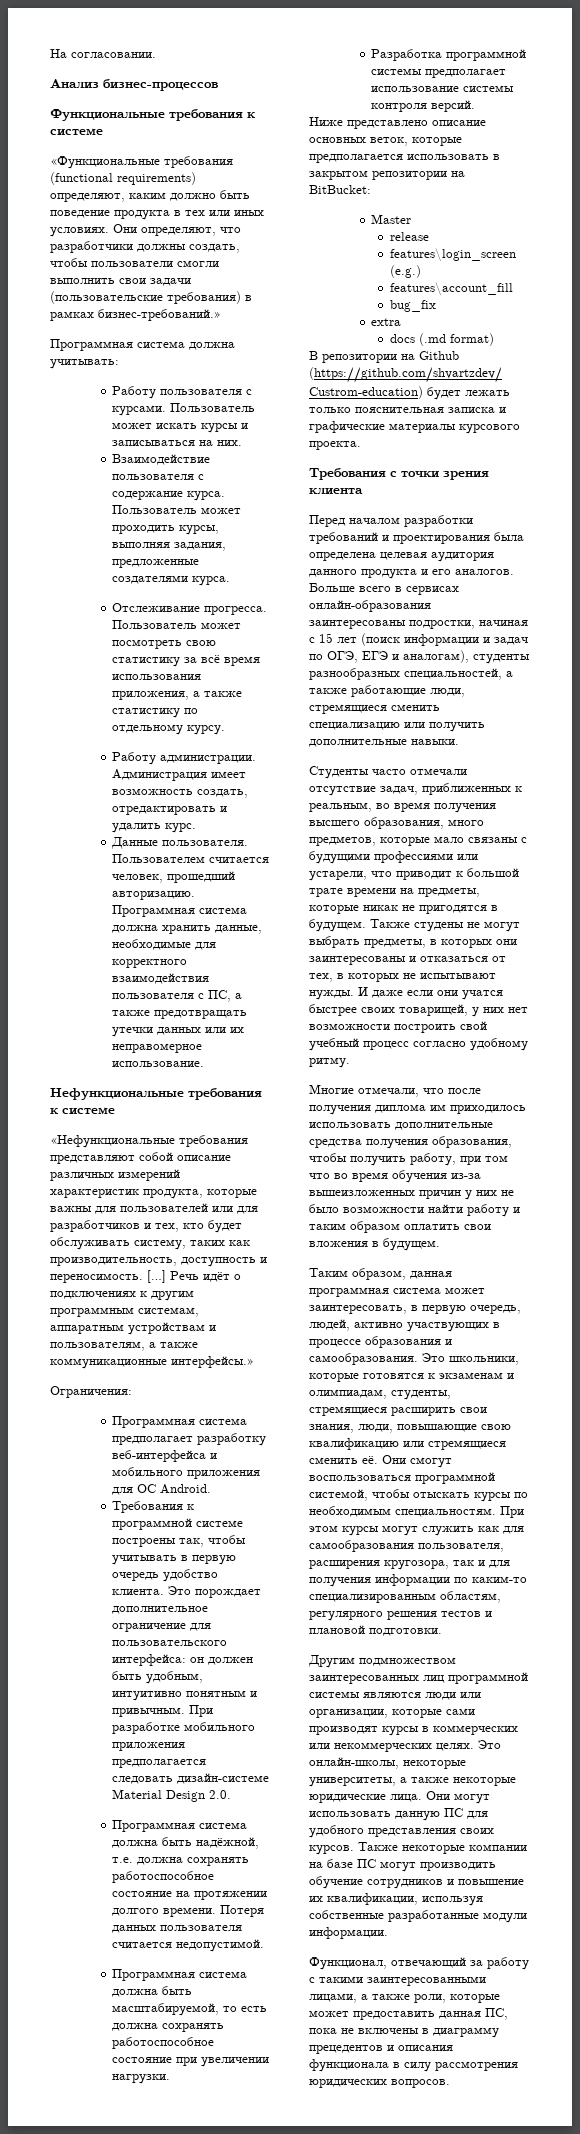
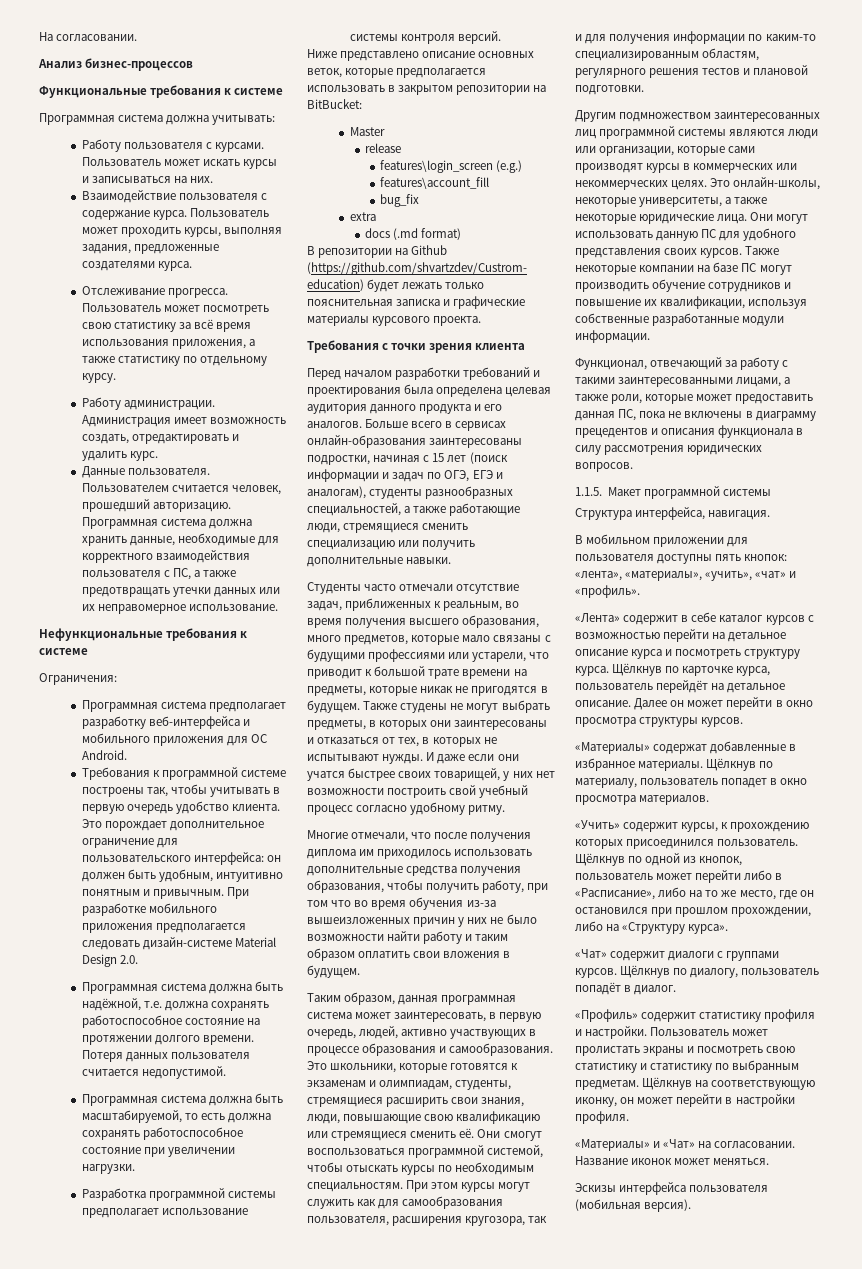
- «Функциональные требования (functional requirements) определяют, каким должно быть поведение продукта в тех или иных условиях. Они определяют, что разработчики должны создать, чтобы пользователи смогли выполнить свои задачи (пользовательские требования) в рамках бизнес-требований.»
- «Нефункциональные требования представляют собой описание различных измерений характеристик продукта, которые важны для пользователей или для разработчиков и тех, кто будет обслуживать систему, таких как производительность, доступность и переносимость. […] Речь идёт о подключениях к другим программным системам, аппаратным устройствам и пользователям, а также коммуникационные интерфейсы.»
+ 1.1.5. Макет программной системы
+ Структура интерфейса, навигация.
+ В мобильном приложении для пользователя доступны пять кнопок: «лента», «материалы», «учить», «чат» и «профиль».
+ «Лента» содержит в себе каталог курсов с возможностью перейти на детальное описание курса и посмотреть структуру курса. Щёлкнув по карточке курса, пользователь перейдёт на детальное описание. Далее он может перейти в окно просмотра структуры курсов.
+ «Материалы» содержат добавленные в избранное материалы. Щёлкнув по материалу, пользователь попадет в окно просмотра материалов.
+ «Учить» содержит курсы, к прохождению которых присоединился пользователь. Щёлкнув по одной из кнопок, пользователь может перейти либо в «Расписание», либо на то же место, где он остановился при прошлом прохождении, либо на «Структуру курса».
+ «Чат» содержит диалоги с группами курсов. Щёлкнув по диалогу, пользователь попадёт в диалог.
+ «Профиль» содержит статистику профиля и настройки. Пользователь может пролистать экраны и посмотреть свою статистику и статистику по выбранным предметам. Щёлкнув на соответствующую иконку, он может перейти в настройки профиля.
+ «Материалы» и «Чат» на согласовании. Название иконок может меняться.
+ Эскизы интерфейса пользователя (мобильная версия).

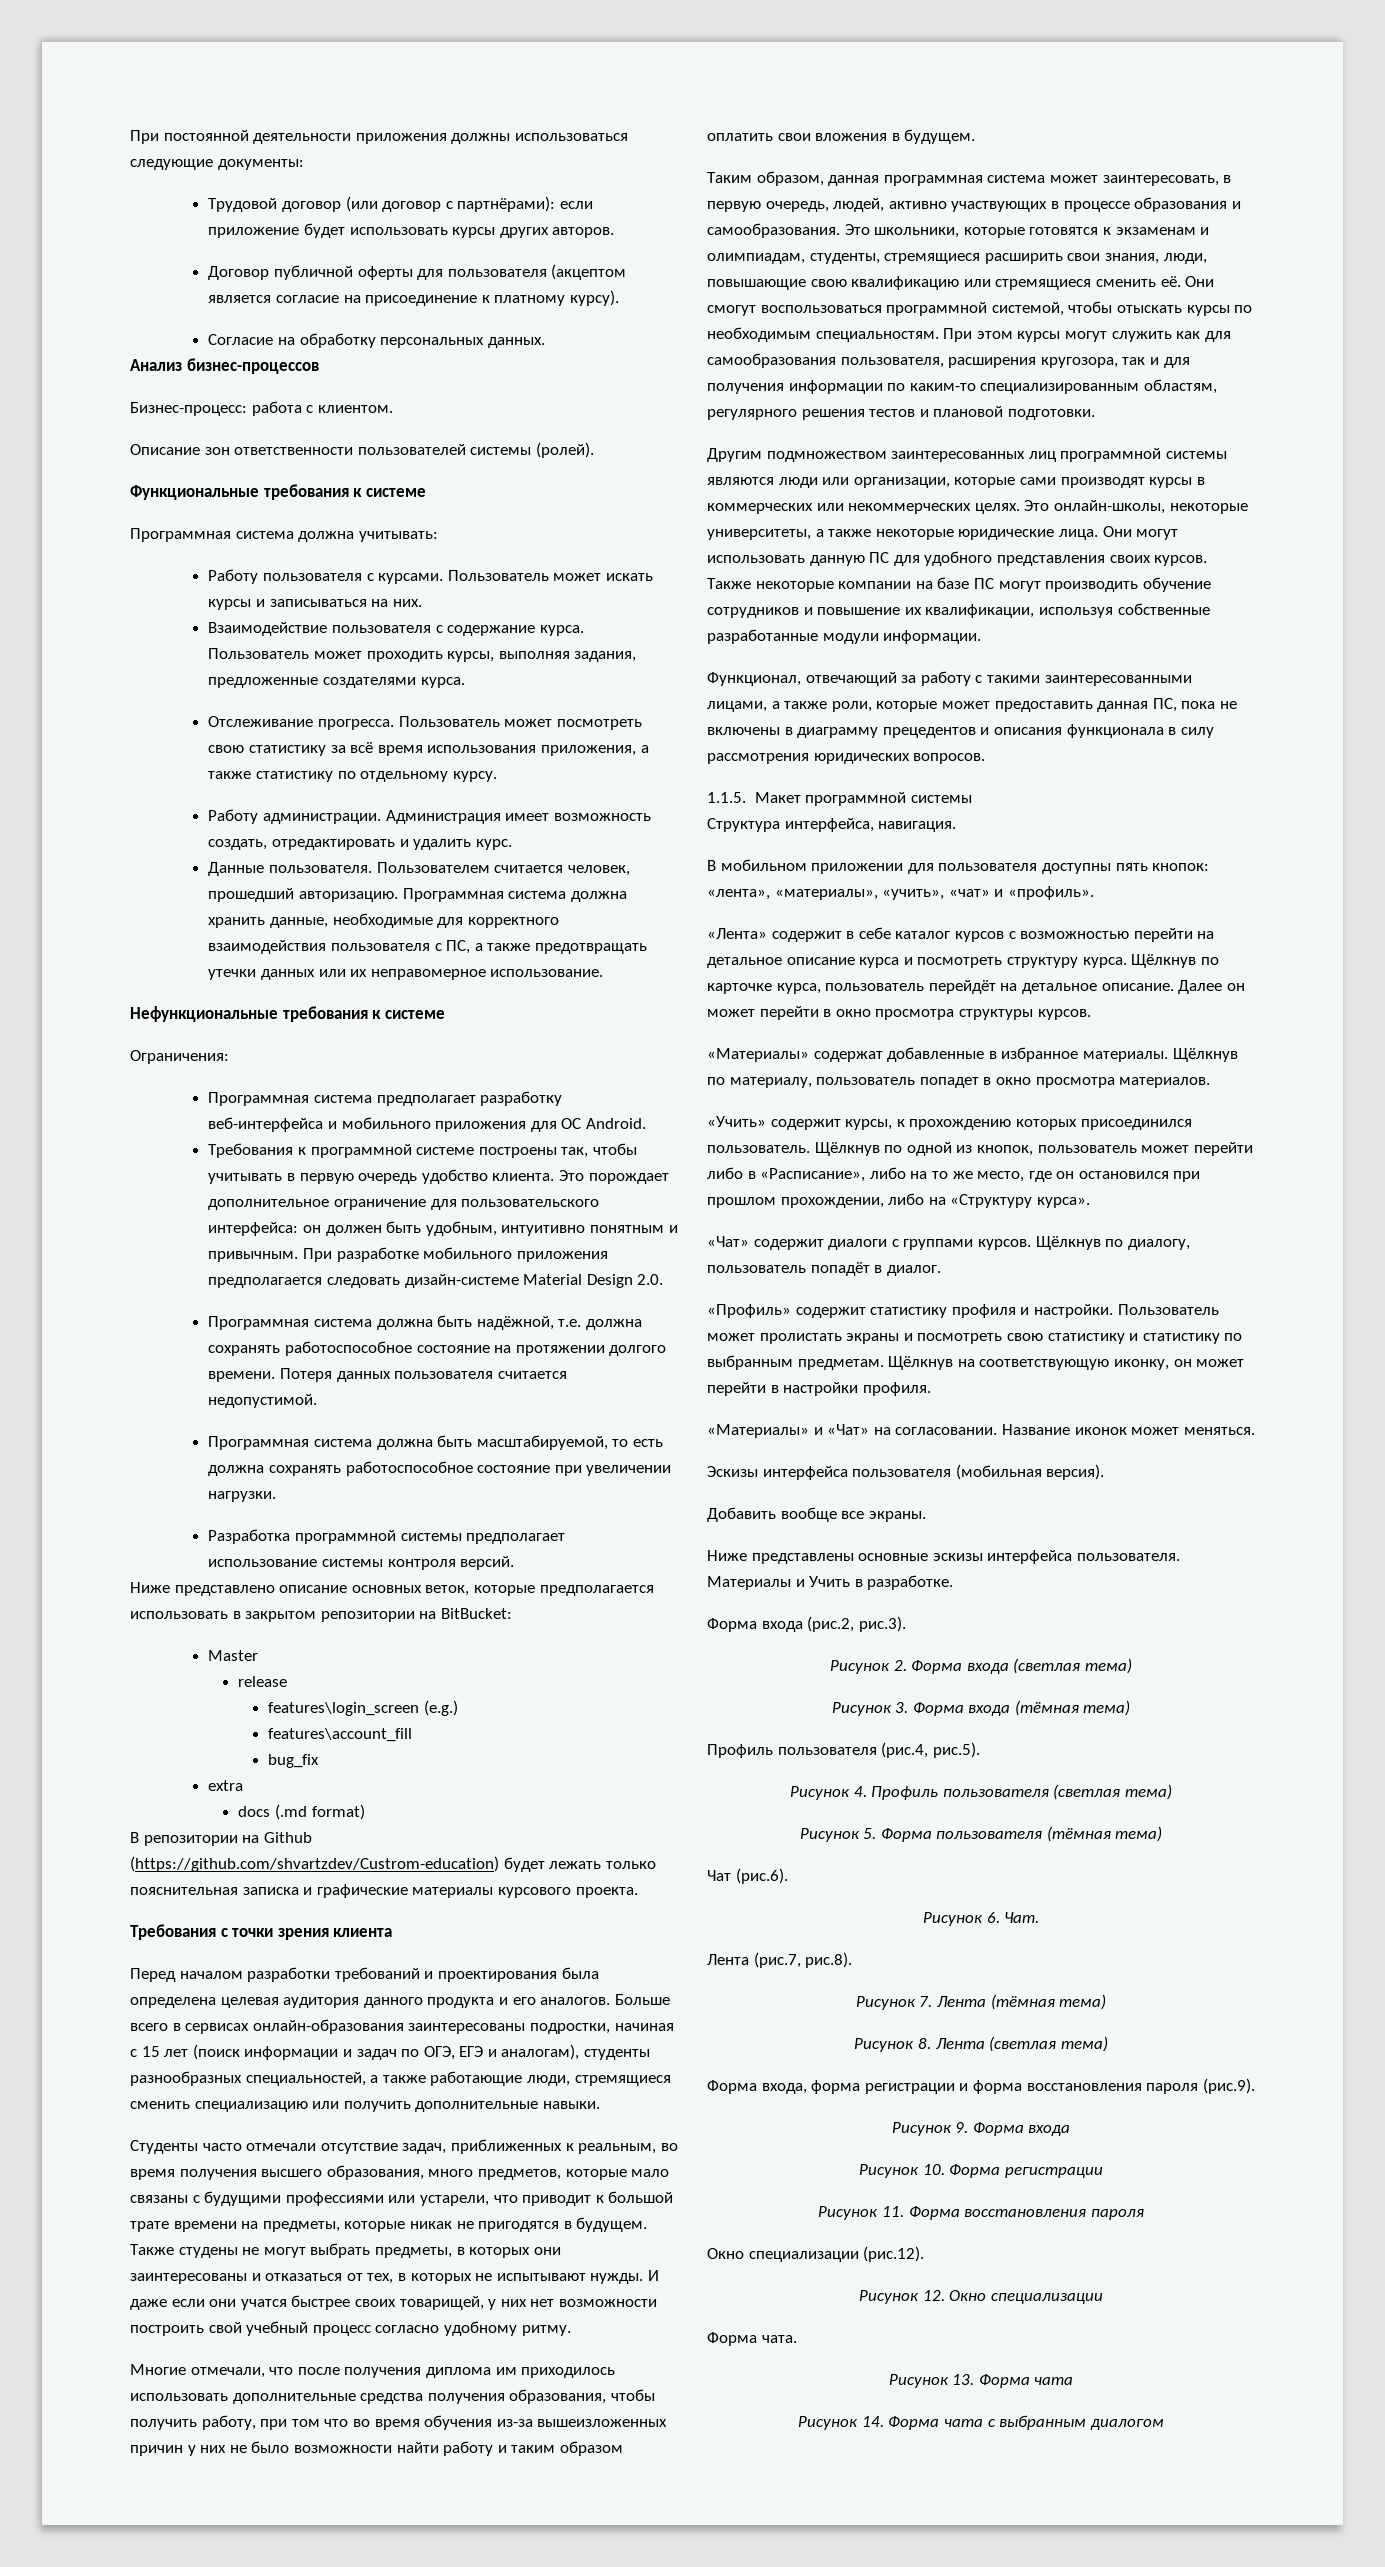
- На согласовании.
+ При постоянной деятельности приложения должны использоваться следующие документы:
+ Трудовой договор (или договор с партнёрами): если приложение будет использовать курсы других авторов.
+ Договор публичной оферты для пользователя (акцептом является согласие на присоединение к платному курсу).
+ Согласие на обработку персональных данных.
  Анализ бизнес-процессов
+ Бизнес-процесс: работа с клиентом.
+ Описание зон ответственности пользователей системы (ролей).
+ Добавить вообще все экраны.
+ Ниже представлены основные эскизы интерфейса пользователя. Материалы и Учить в разработке.
+ Форма входа (рис.2, рис.3).
+ Рисунок 2. Форма входа (светлая тема)
+ Рисунок 3. Форма входа (тёмная тема)
+ Профиль пользователя (рис.4, рис.5).
+ Рисунок 4. Профиль пользователя (светлая тема)
+ Рисунок 5. Форма пользователя (тёмная тема)
+ Чат (рис.6).
+ Рисунок 6. Чат.
+ Лента (рис.7, рис.8).
+ Рисунок 7. Лента (тёмная тема)
+ Рисунок 8. Лента (светлая тема)
+ Форма входа, форма регистрации и форма восстановления пароля (рис.9).
+ Рисунок 9. Форма входа
+ Рисунок 10. Форма регистрации
+ Рисунок 11. Форма восстановления пароля
+ Окно специализации (рис.12).
+ Рисунок 12. Окно специализации
+ Форма чата.
+ Рисунок 13. Форма чата
+ Рисунок 14. Форма чата с выбранным диалогом

